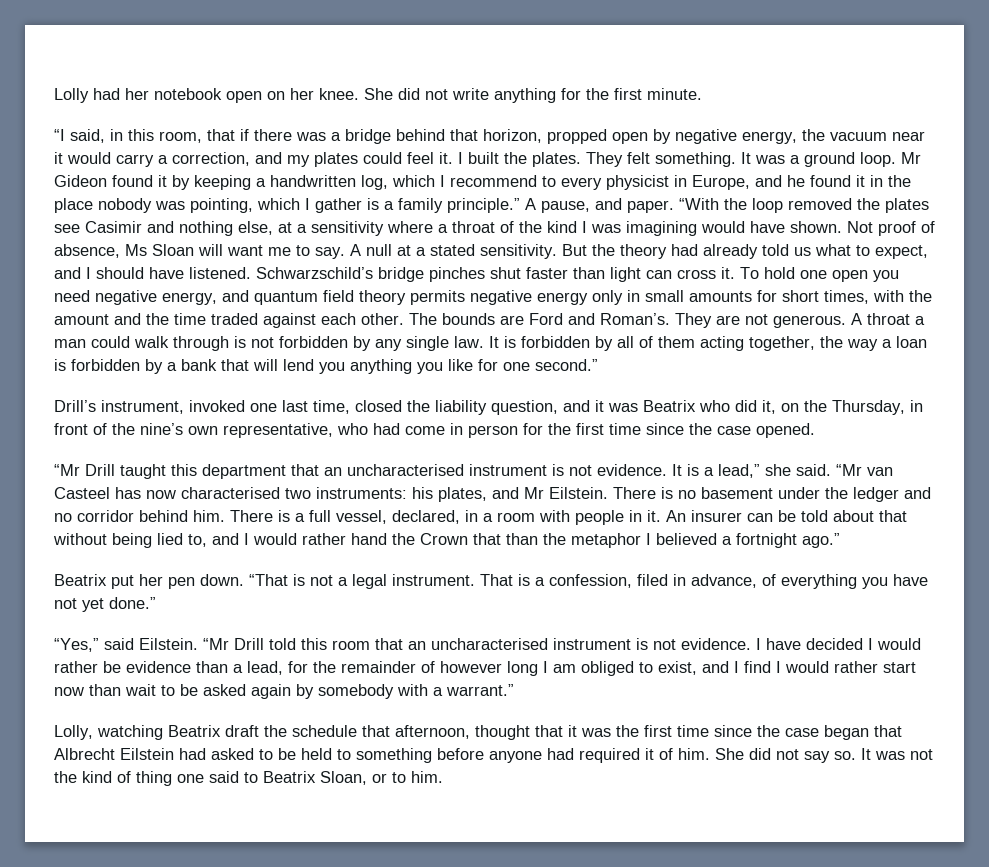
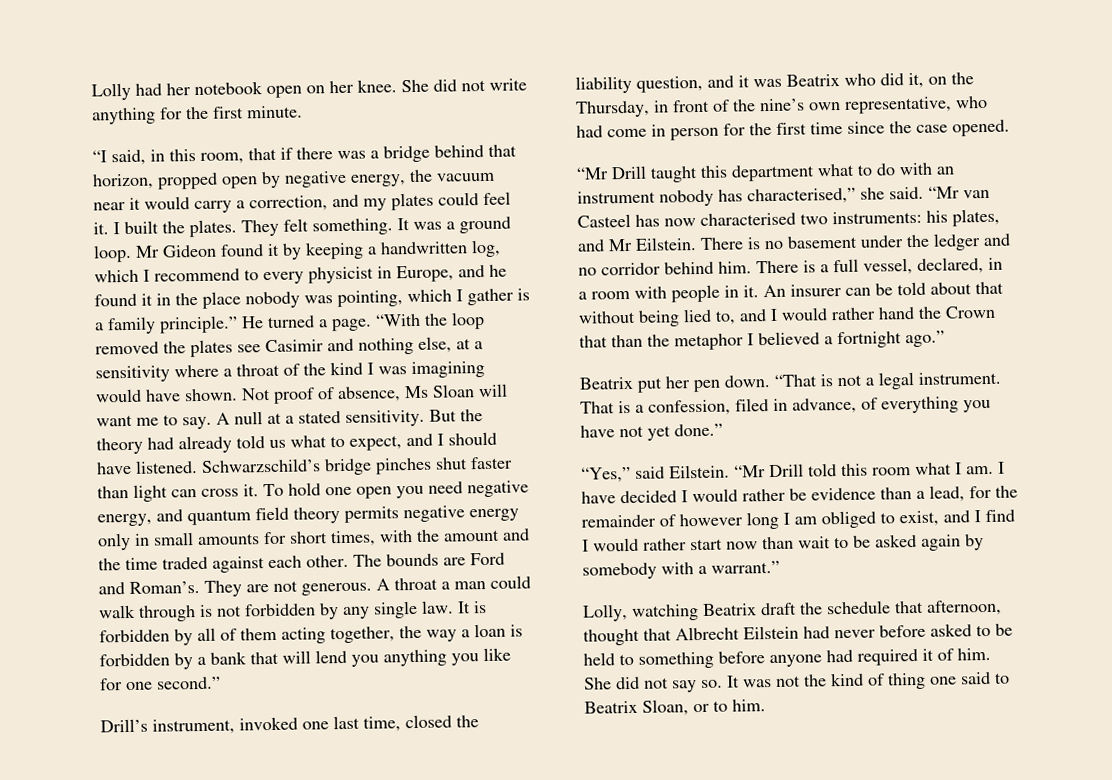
- A pause, and paper.
+ He turned a page.
- “Mr Drill taught this department that an uncharacterised instrument is not evidence. It is a lead,” she said.
+ “Mr Drill taught this department what to do with an instrument nobody has characterised,” she said.
- “Mr Drill told this room that an uncharacterised instrument is not evidence.
+ “Mr Drill told this room what I am.
- Lolly, watching Beatrix draft the schedule that afternoon, thought that it was the first time since the case began that Albrecht Eilstein had asked to be held to something before anyone had required it of him.
+ Lolly, watching Beatrix draft the schedule that afternoon, thought that Albrecht Eilstein had never before asked to be held to something before anyone had required it of him.

